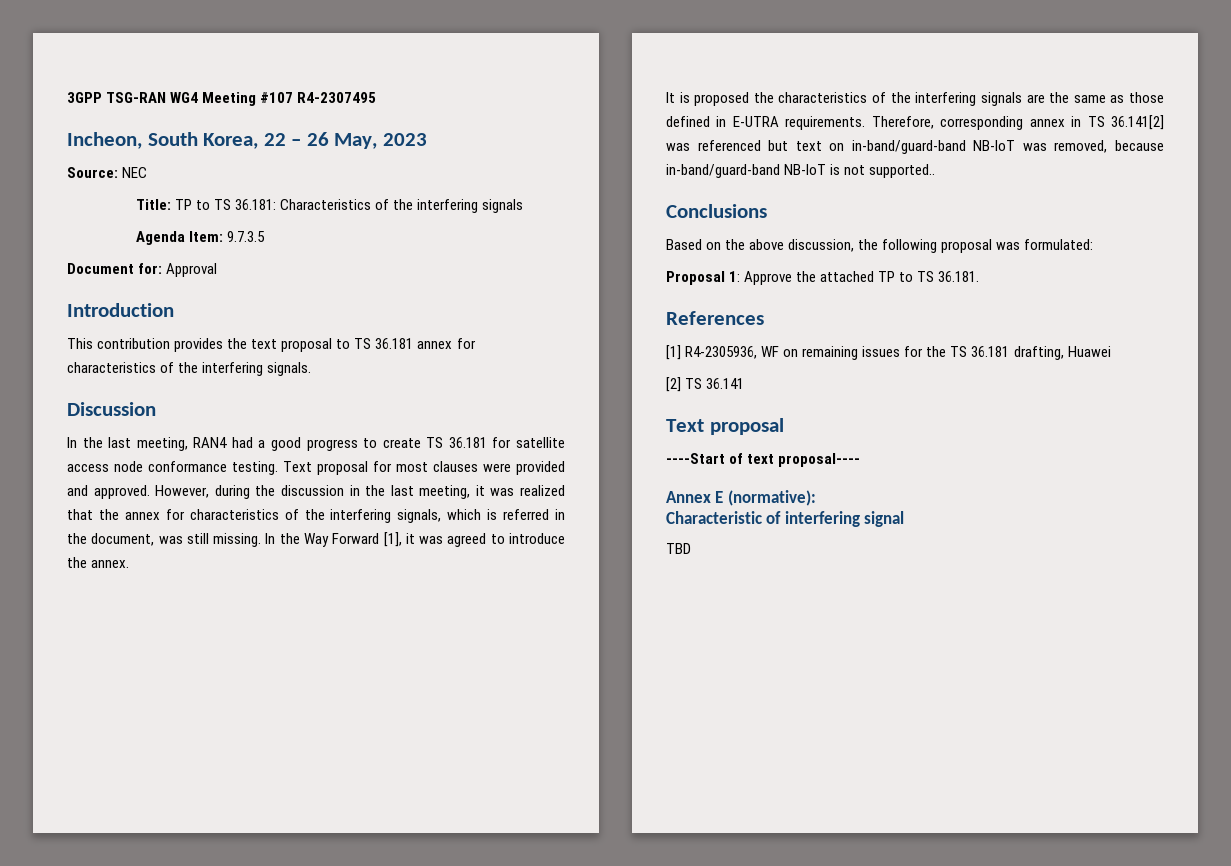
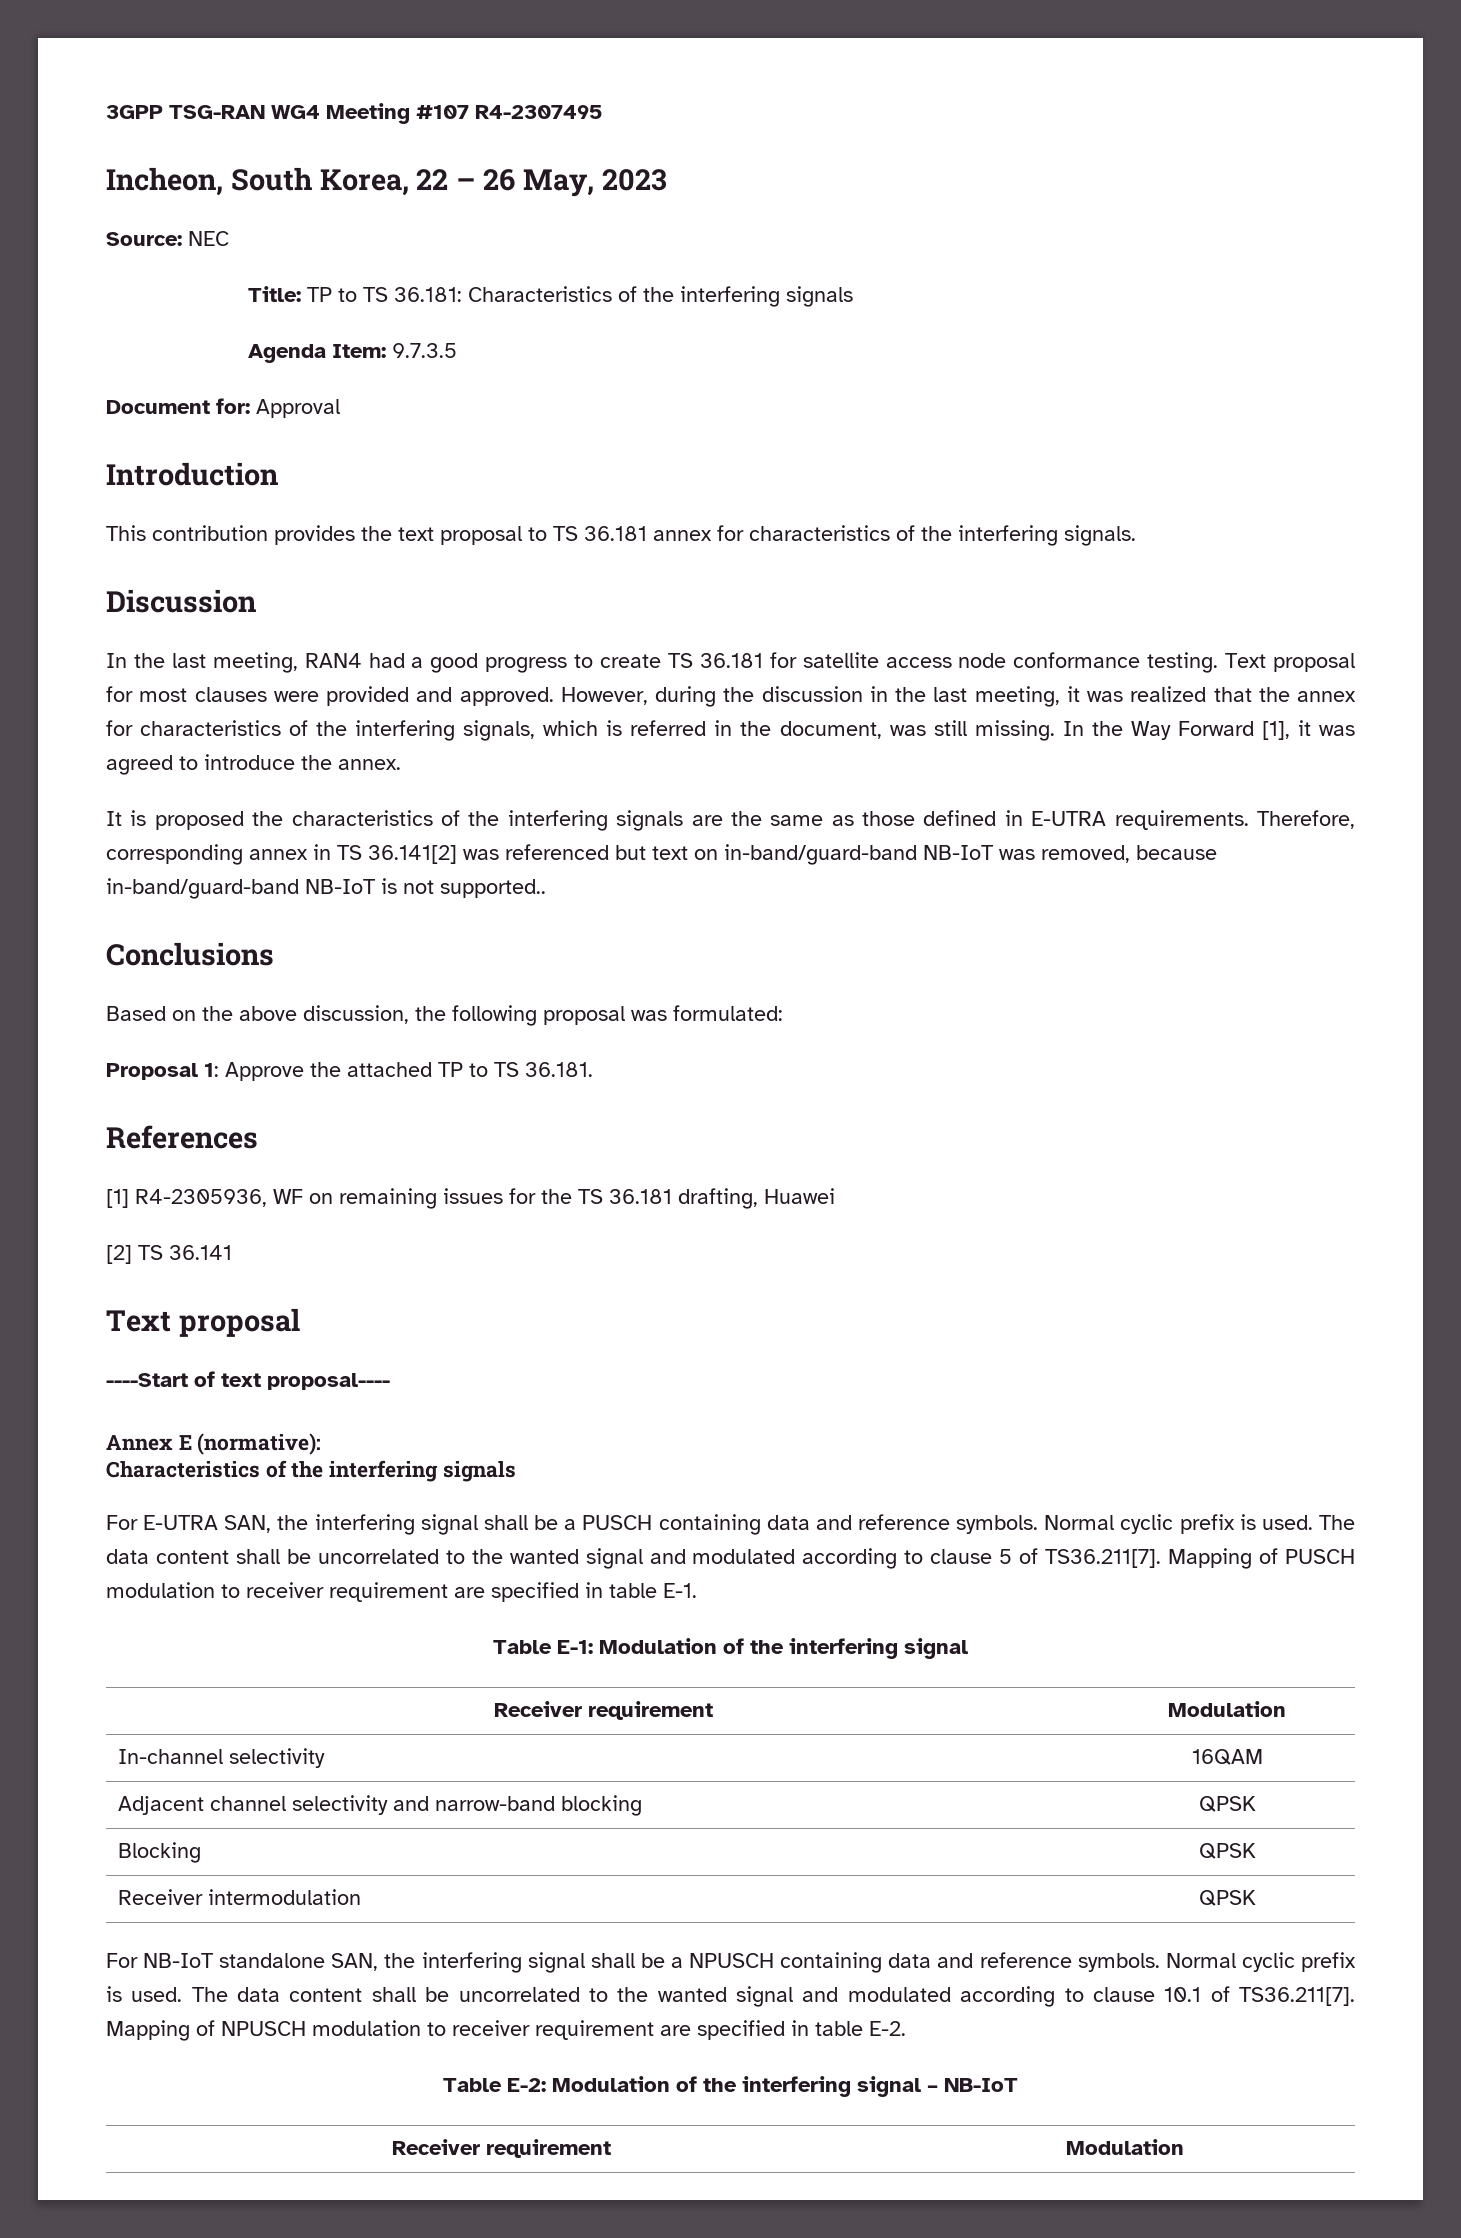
  Annex E (normative):
- Characteristic of interfering signal
- TBD
+ Characteristics of the interfering signals
+ For E-UTRA SAN, the interfering signal shall be a PUSCH containing data and reference symbols. Normal cyclic prefix is used. The data content shall be uncorrelated to the wanted signal and modulated according to clause 5 of TS36.211[7]. Mapping of PUSCH modulation to receiver requirement are specified in table E-1.
+ Table E-1: Modulation of the interfering signal
+ Receiver requirement | Modulation
+ In-channel selectivity | 16QAM
+ Adjacent channel selectivity and narrow-band blocking | QPSK
+ Blocking | QPSK
+ Receiver intermodulation | QPSK
+ For NB-IoT standalone SAN, the interfering signal shall be a NPUSCH containing data and reference symbols. Normal cyclic prefix is used. The data content shall be uncorrelated to the wanted signal and modulated according to clause 10.1 of TS36.211[7]. Mapping of NPUSCH modulation to receiver requirement are specified in table E-2.
+ Table E-2: Modulation of the interfering signal – NB-IoT
+ Receiver requirement | Modulation

